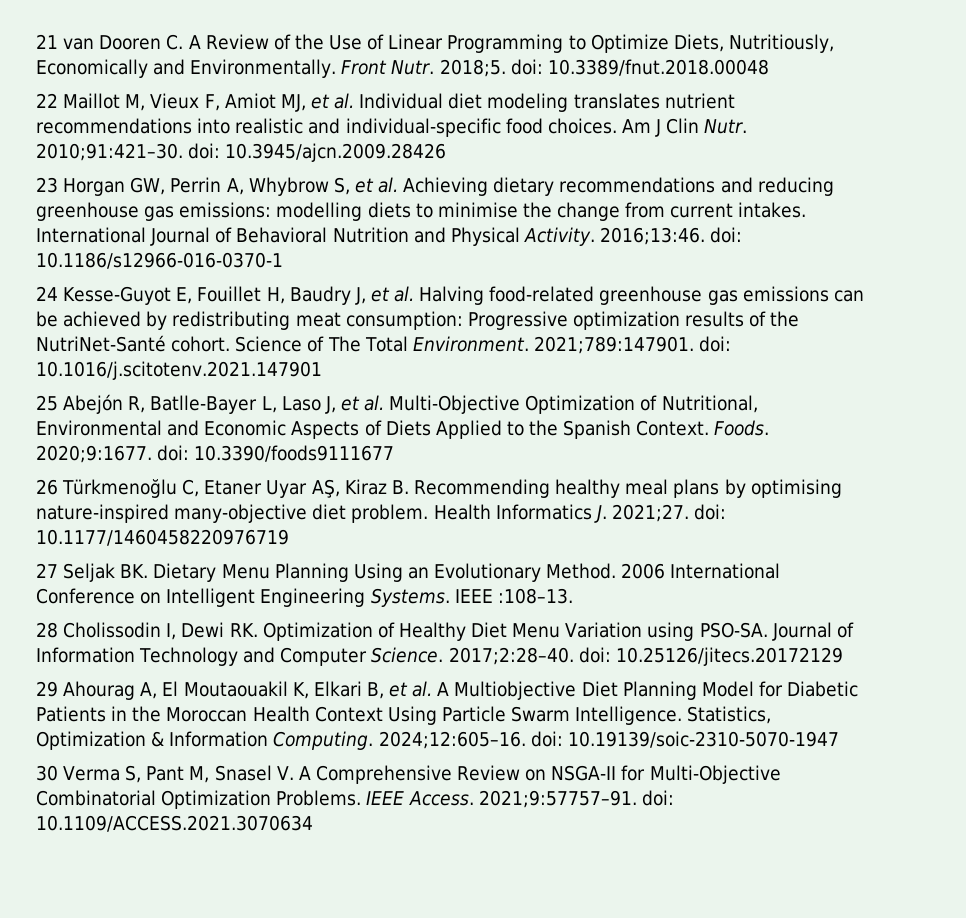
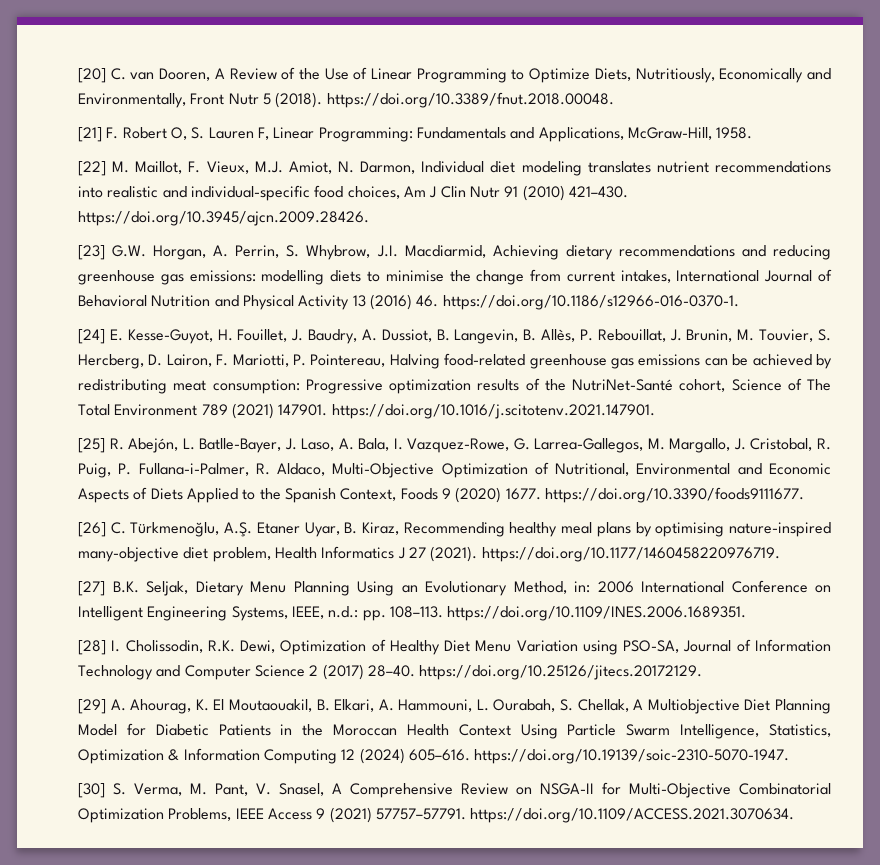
- 21 van Dooren C. A Review of the Use of Linear Programming to Optimize Diets, Nutritiously, Economically and Environmentally. Front Nutr. 2018;5. doi: 10.3389/fnut.2018.00048
- 22 Maillot M, Vieux F, Amiot MJ, et al. Individual diet modeling translates nutrient recommendations into realistic and individual-specific food choices. Am J Clin Nutr. 2010;91:421–30. doi: 10.3945/ajcn.2009.28426
- 23 Horgan GW, Perrin A, Whybrow S, et al. Achieving dietary recommendations and reducing greenhouse gas emissions:
+ [20] C. van Dooren, A Review of the Use of Linear Programming to Optimize Diets, Nutritiously, Economically and Environmentally, Front Nutr 5 (2018). https://doi.org/10.3389/fnut.2018.00048.
+ [21] F. Robert O, S. Lauren F, Linear Programming: Fundamentals and Applications, McGraw-Hill, 1958.
+ [22] M. Maillot, F. Vieux, M.J. Amiot, N. Darmon, Individual diet modeling translates nutrient recommendations into realistic and individual-specific food choices, Am J Clin Nutr 91 (2010) 421–430. https://doi.org/10.3945/ajcn.2009.28426.
+ [23] G.W. Horgan, A. Perrin, S. Whybrow, J.I. Macdiarmid, Achieving dietary recommendations and reducing greenhouse gas emissions:
- modelling diets to minimise the change from current intakes. International Journal of Behavioral Nutrition and Physical Activity. 2016;13:46. doi: 10.1186/s12966-016-0370-1
- 24 Kesse-Guyot E, Fouillet H, Baudry J, et al. Halving food-related greenhouse gas emissions can be achieved by redistributing meat consumption:
+ modelling diets to minimise the change from current intakes, International Journal of Behavioral Nutrition and Physical Activity 13 (2016) 46. https://doi.org/10.1186/s12966-016-0370-1.
+ [24] E. Kesse-Guyot, H. Fouillet, J. Baudry, A. Dussiot, B. Langevin, B. Allès, P. Rebouillat, J. Brunin, M. Touvier, S. Hercberg, D. Lairon, F. Mariotti, P. Pointereau, Halving food-related greenhouse gas emissions can be achieved by redistributing meat consumption:
- Progressive optimization results of the NutriNet-Santé cohort. Science of The Total Environment. 2021;789:147901. doi: 10.1016/j.scitotenv.2021.147901
- 25 Abejón R, Batlle-Bayer L, Laso J, et al. Multi-Objective Optimization of Nutritional, Environmental and Economic Aspects of Diets Applied to the Spanish Context. Foods. 2020;9:1677. doi: 10.3390/foods9111677
- 26 Türkmenoğlu C, Etaner Uyar AŞ, Kiraz B. Recommending healthy meal plans by optimising nature-inspired many-objective diet problem. Health Informatics J. 2021;27. doi: 10.1177/1460458220976719
- 27 Seljak BK. Dietary Menu Planning Using an Evolutionary Method.
+ Progressive optimization results of the NutriNet-Santé cohort, Science of The Total Environment 789 (2021) 147901. https://doi.org/10.1016/j.scitotenv.2021.147901.
+ [25] R. Abejón, L. Batlle-Bayer, J. Laso, A. Bala, I. Vazquez-Rowe, G. Larrea-Gallegos, M. Margallo, J. Cristobal, R. Puig, P. Fullana-i-Palmer, R. Aldaco, Multi-Objective Optimization of Nutritional, Environmental and Economic Aspects of Diets Applied to the Spanish Context, Foods 9 (2020) 1677. https://doi.org/10.3390/foods9111677.
+ [26] C. Türkmenoğlu, A.Ş. Etaner Uyar, B. Kiraz, Recommending healthy meal plans by optimising nature-inspired many-objective diet problem, Health Informatics J 27 (2021). https://doi.org/10.1177/1460458220976719.
+ [27] B.K. Seljak, Dietary Menu Planning Using an Evolutionary Method, in:
- 2006 International Conference on Intelligent Engineering Systems. IEEE :108–13.
- 28 Cholissodin I, Dewi RK. Optimization of Healthy Diet Menu Variation using PSO-SA. Journal of Information Technology and Computer Science. 2017;2:28–40. doi: 10.25126/jitecs.20172129
- 29 Ahourag A, El Moutaouakil K, Elkari B, et al. A Multiobjective Diet Planning Model for Diabetic Patients in the Moroccan Health Context Using Particle Swarm Intelligence. Statistics, Optimization & Information Computing. 2024;12:605–16. doi: 10.19139/soic-2310-5070-1947
- 30 Verma S, Pant M, Snasel V. A Comprehensive Review on NSGA-II for Multi-Objective Combinatorial Optimization Problems. IEEE Access. 2021;9:57757–91. doi: 10.1109/ACCESS.2021.3070634
+ 2006 International Conference on Intelligent Engineering Systems, IEEE, n.d.: pp. 108–113. https://doi.org/10.1109/INES.2006.1689351.
+ [28] I. Cholissodin, R.K. Dewi, Optimization of Healthy Diet Menu Variation using PSO-SA, Journal of Information Technology and Computer Science 2 (2017) 28–40. https://doi.org/10.25126/jitecs.20172129.
+ [29] A. Ahourag, K. El Moutaouakil, B. Elkari, A. Hammouni, L. Ourabah, S. Chellak, A Multiobjective Diet Planning Model for Diabetic Patients in the Moroccan Health Context Using Particle Swarm Intelligence, Statistics, Optimization & Information Computing 12 (2024) 605–616. https://doi.org/10.19139/soic-2310-5070-1947.
+ [30] S. Verma, M. Pant, V. Snasel, A Comprehensive Review on NSGA-II for Multi-Objective Combinatorial Optimization Problems, IEEE Access 9 (2021) 57757–57791. https://doi.org/10.1109/ACCESS.2021.3070634.

